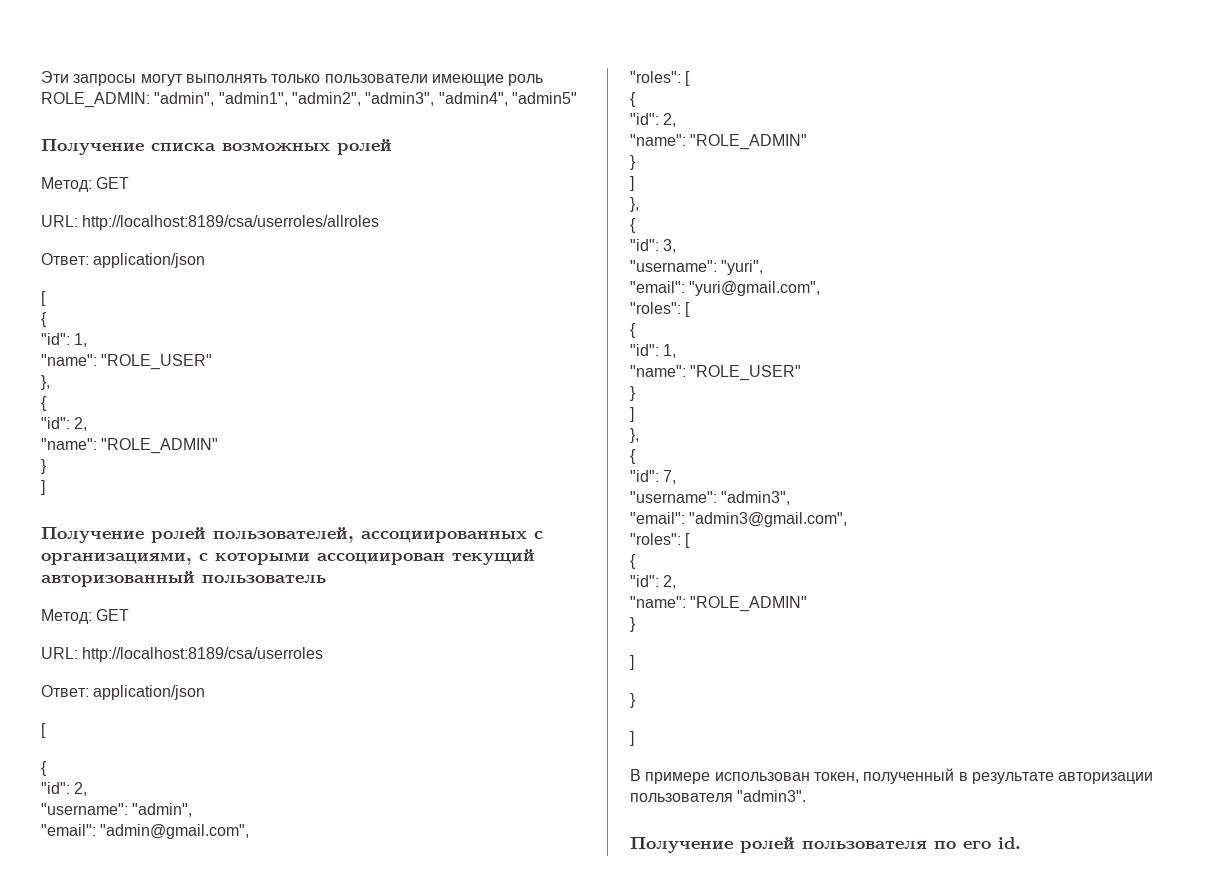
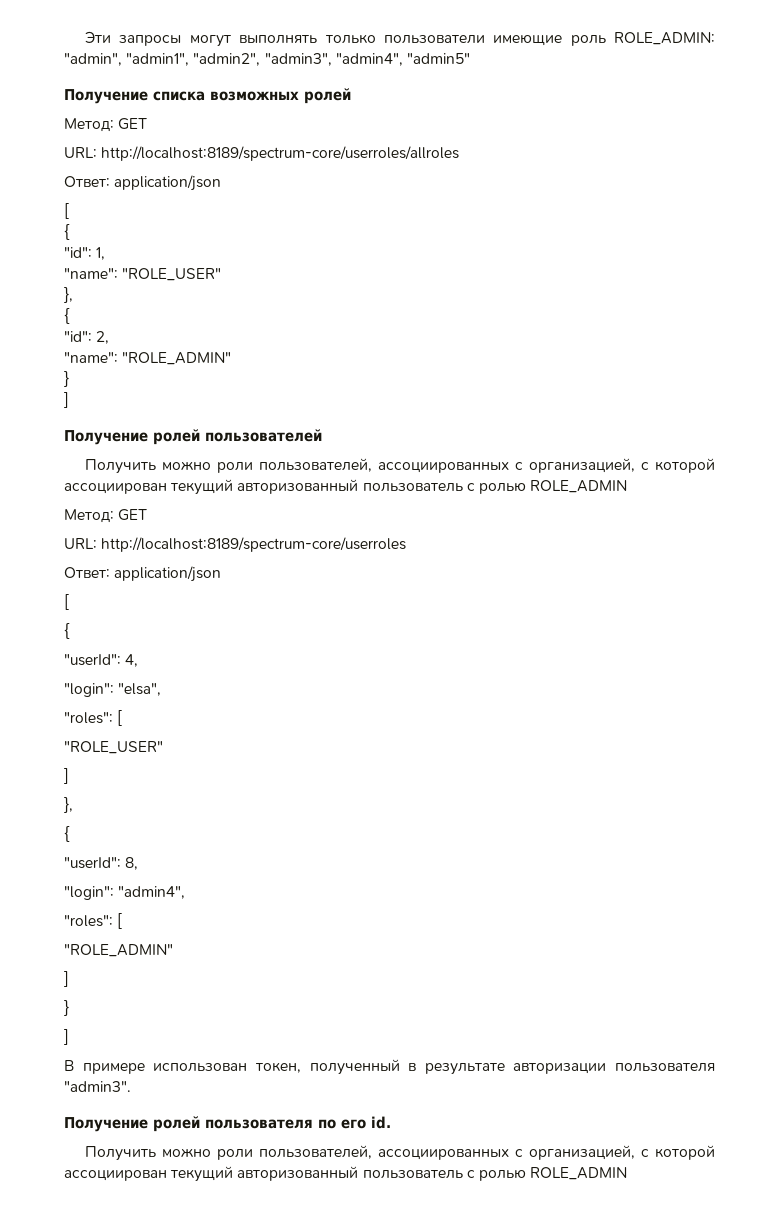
- URL: http://localhost:8189/csa/userroles/allroles
+ URL: http://localhost:8189/spectrum-core/userroles/allroles
- Получение ролей пользователей, ассоциированных с организациями, с которыми ассоциирован текущий авторизованный пользователь
+ Получение ролей пользователей
+ Получить можно роли пользователей, ассоциированных с организацией, с которой ассоциирован текущий авторизованный пользователь с ролью ROLE_ADMIN
  Метод: GET
- URL: http://localhost:8189/csa/userroles
+ URL: http://localhost:8189/spectrum-core/userroles
  Ответ: application/json
  [
  {
- "id": 2,
- "username": "admin",
- "email": "admin@gmail.com",
+ "userId": 4,
+ "login": "elsa",
  "roles": [
- {
- "id": 2,
- "name": "ROLE_ADMIN"
- }
+ "ROLE_USER"
  ]
  },
  {
- "id": 3,
- "username": "yuri",
- "email": "yuri@gmail.com",
+ "userId": 8,
+ "login": "admin4",
  "roles": [
- {
- "id": 1,
- "name": "ROLE_USER"
- }
- ]
- },
- {
- "id": 7,
- "username": "admin3",
- "email": "admin3@gmail.com",
- "roles": [
- {
- "id": 2,
- "name": "ROLE_ADMIN"
- }
+ "ROLE_ADMIN"
  Получение ролей пользователя по его id.
+ Получить можно роли пользователей, ассоциированных с организацией, с которой ассоциирован текущий авторизованный пользователь с ролью ROLE_ADMIN

